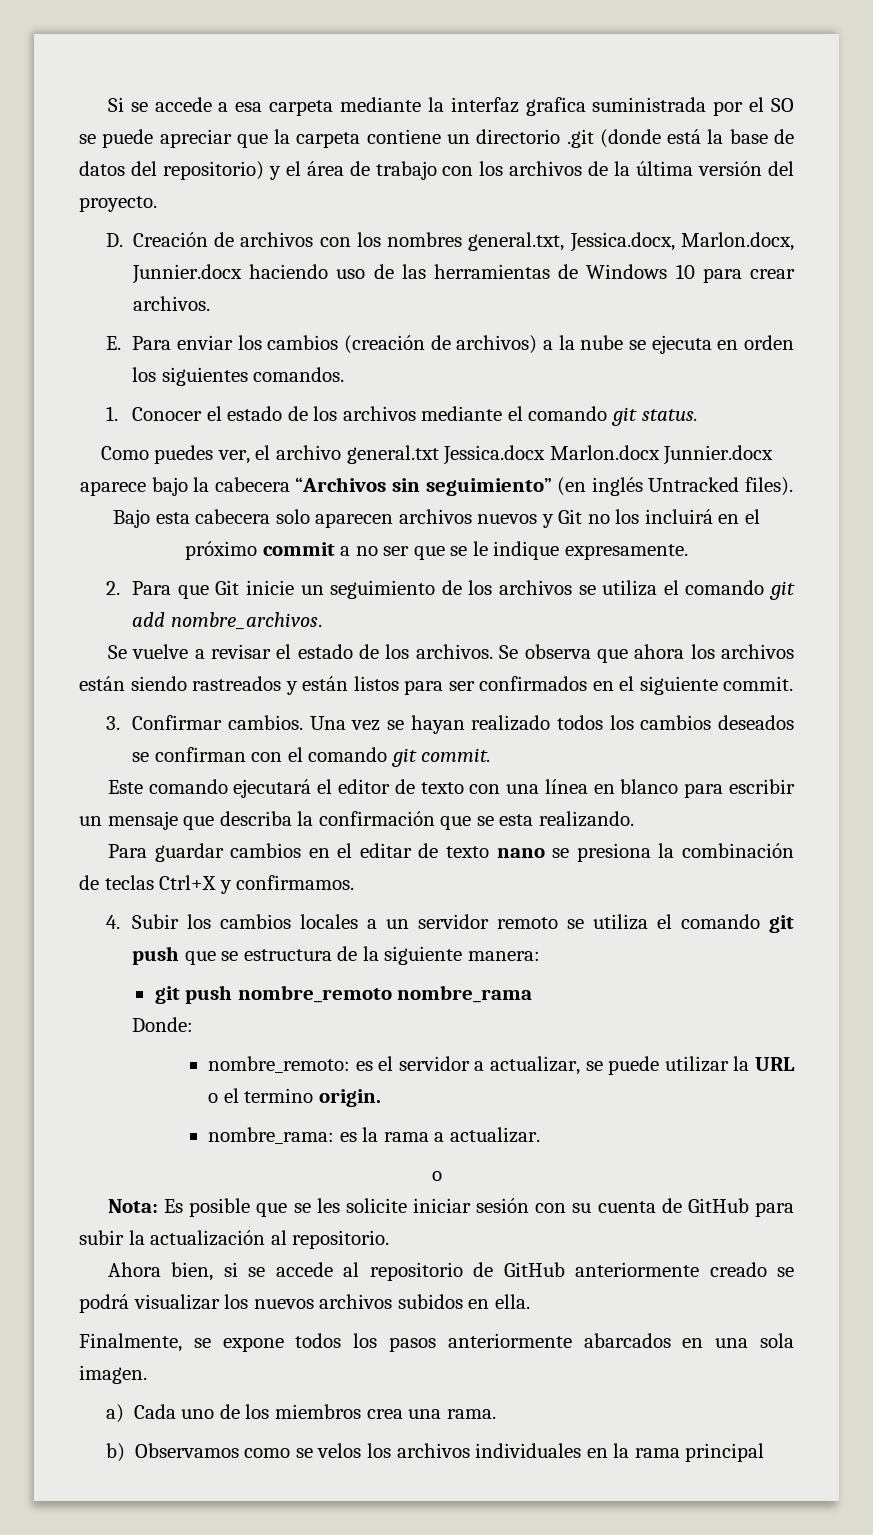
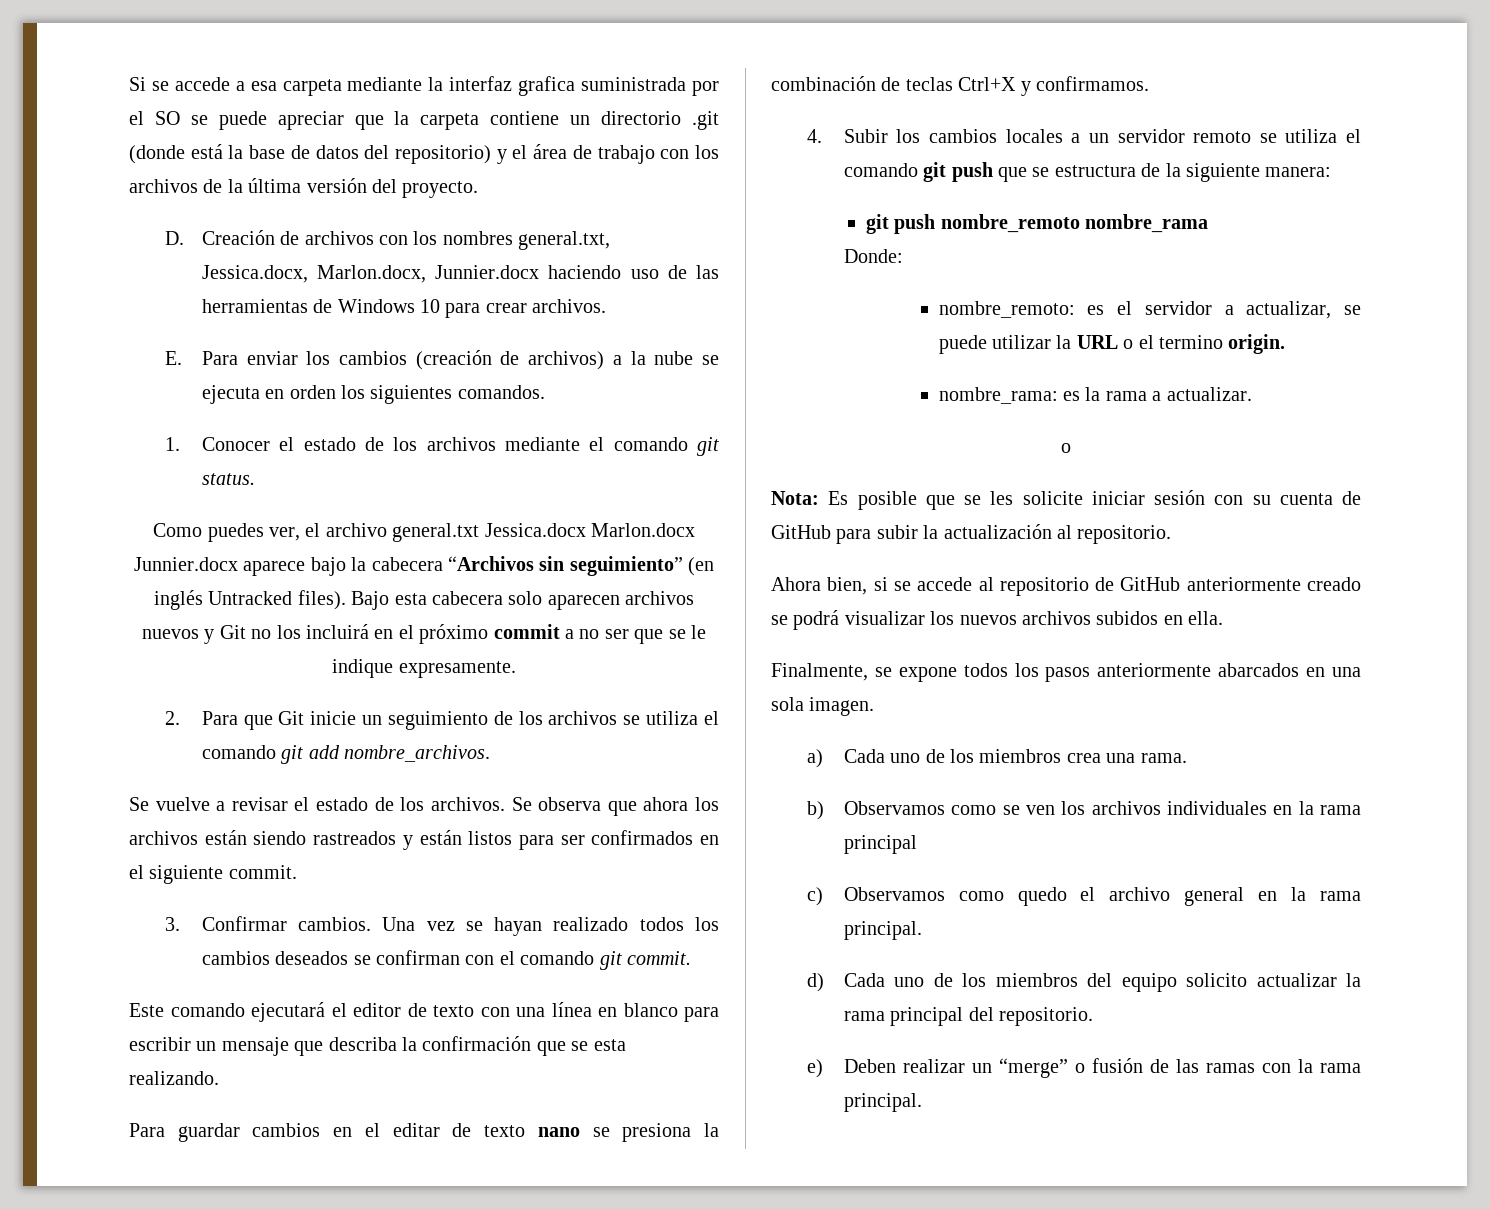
- b) Observamos como se velos los archivos individuales en la rama principal
+ b) Observamos como se ven los archivos individuales en la rama principal
+ c) Observamos como quedo el archivo general en la rama principal.
+ d) Cada uno de los miembros del equipo solicito actualizar la rama principal del repositorio.
+ e) Deben realizar un “merge” o fusión de las ramas con la rama principal.

